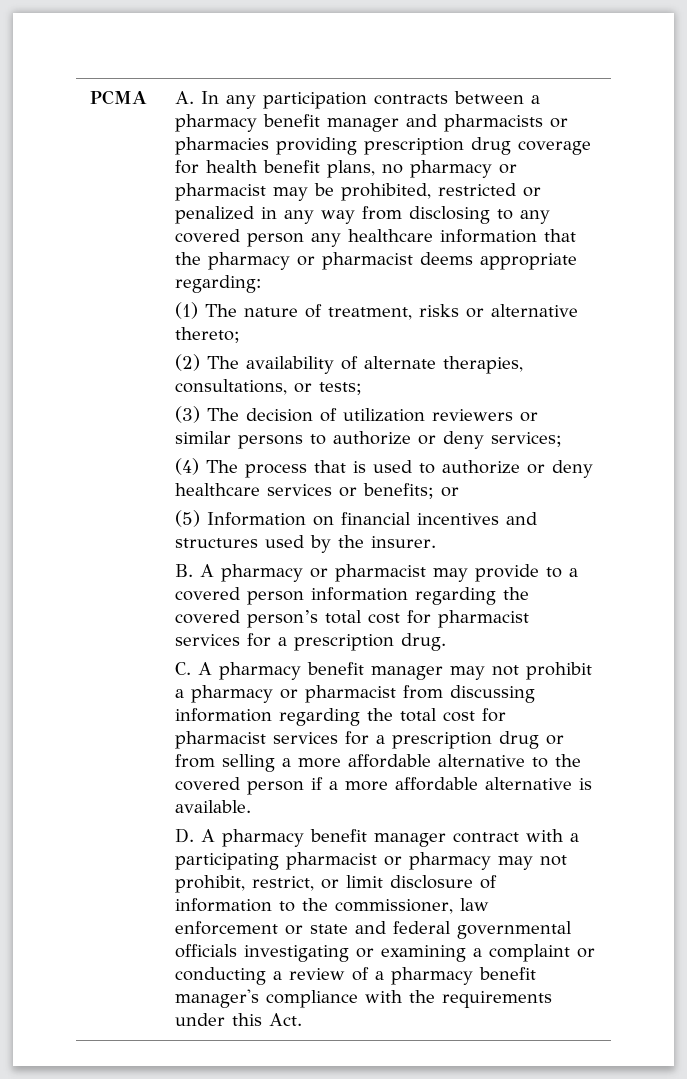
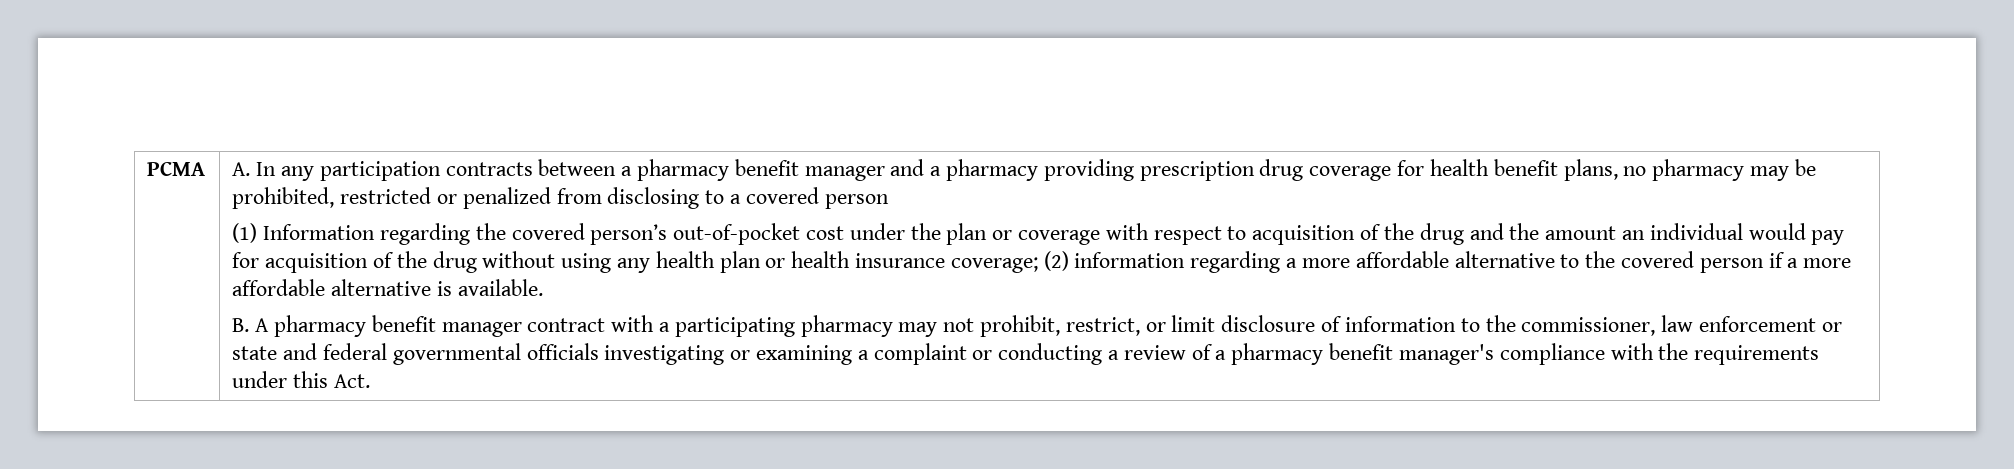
- A. In any participation contracts between a pharmacy benefit manager and pharmacists or pharmacies providing prescription drug coverage for health benefit plans, no pharmacy or pharmacist may be prohibited, restricted or penalized in any way from disclosing to any covered person any healthcare information that the pharmacy or pharmacist deems appropriate regarding:
- (1) The nature of treatment, risks or alternative thereto;
- (2) The availability of alternate therapies, consultations, or tests;
- (3) The decision of utilization reviewers or similar persons to authorize or deny services;
- (4) The process that is used to authorize or deny healthcare services or benefits; or
- (5) Information on financial incentives and structures used by the insurer.
- B. A pharmacy or pharmacist may provide to a covered person information regarding the covered person’s total cost for pharmacist services for a prescription drug.
- C. A pharmacy benefit manager may not prohibit a pharmacy or pharmacist from discussing information regarding the total cost for pharmacist services for a prescription drug or from selling a more affordable alternative to the covered person if a more affordable alternative is available.
+ A. In any participation contracts between a pharmacy benefit manager and a pharmacy providing prescription drug coverage for health benefit plans, no pharmacy may be prohibited, restricted or penalized from disclosing to a covered person
+ (1) Information regarding the covered person’s out-of-pocket cost under the plan or coverage with respect to acquisition of the drug and the amount an individual would pay for acquisition of the drug without using any health plan or health insurance coverage; (2) information regarding a more affordable alternative to the covered person if a more affordable alternative is available.
- D. A pharmacy benefit manager contract with a participating pharmacist or pharmacy may not prohibit, restrict, or limit disclosure of information to the commissioner, law enforcement or state and federal governmental officials investigating or examining a complaint or conducting a review of a pharmacy benefit manager's compliance with the requirements under this Act.
+ B. A pharmacy benefit manager contract with a participating pharmacy may not prohibit, restrict, or limit disclosure of information to the commissioner, law enforcement or state and federal governmental officials investigating or examining a complaint or conducting a review of a pharmacy benefit manager's compliance with the requirements under this Act.

